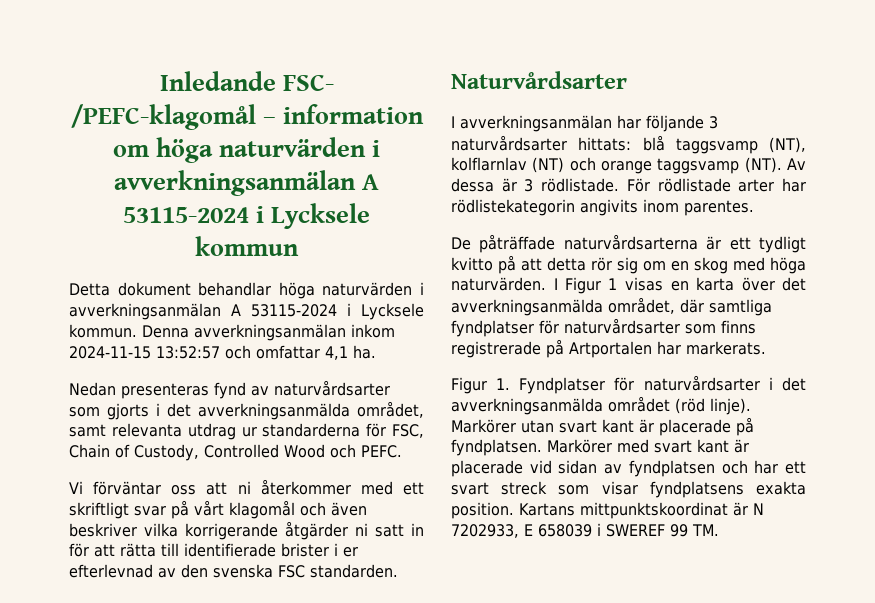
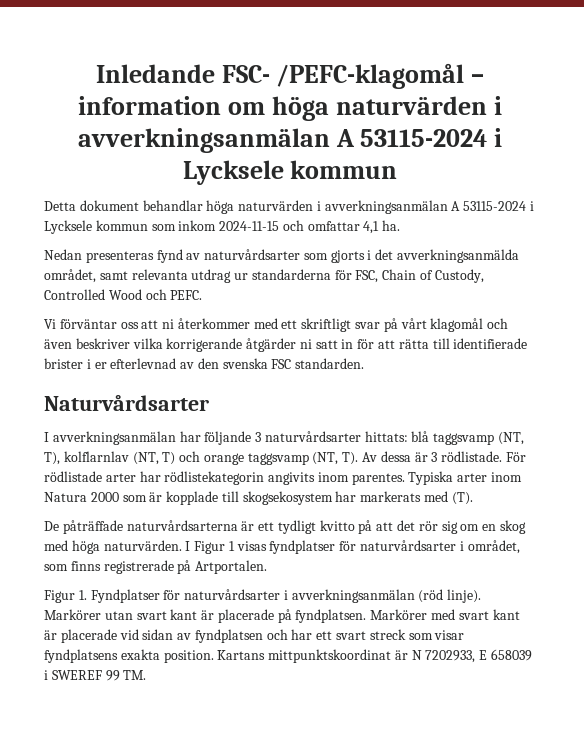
- Detta dokument behandlar höga naturvärden i avverkningsanmälan A 53115-2024 i Lycksele kommun. Denna avverkningsanmälan inkom 2024-11-15 13:52:57 och omfattar 4,1 ha.
+ Detta dokument behandlar höga naturvärden i avverkningsanmälan A 53115-2024 i Lycksele kommun som inkom 2024-11-15 och omfattar 4,1 ha.
- I avverkningsanmälan har följande 3 naturvårdsarter hittats: blå taggsvamp (NT), kolflarnlav (NT) och orange taggsvamp (NT). Av dessa är 3 rödlistade.
+ I avverkningsanmälan har följande 3 naturvårdsarter hittats: blå taggsvamp (NT, T), kolflarnlav (NT, T) och orange taggsvamp (NT, T). Av dessa är 3 rödlistade.
+ Typiska arter inom Natura 2000 som är kopplade till skogsekosystem har markerats med (T).
- De påträffade naturvårdsarterna är ett tydligt kvitto på att detta rör sig om en skog med höga naturvärden.
+ De påträffade naturvårdsarterna är ett tydligt kvitto på att det rör sig om en skog med höga naturvärden.
- I Figur 1 visas en karta över det avverkningsanmälda området, där samtliga fyndplatser för naturvårdsarter som finns registrerade på Artportalen har markerats.
+ I Figur 1 visas fyndplatser för naturvårdsarter i området, som finns registrerade på Artportalen.
- Figur 1. Fyndplatser för naturvårdsarter i det avverkningsanmälda området (röd linje).
+ Figur 1. Fyndplatser för naturvårdsarter i avverkningsanmälan (röd linje).

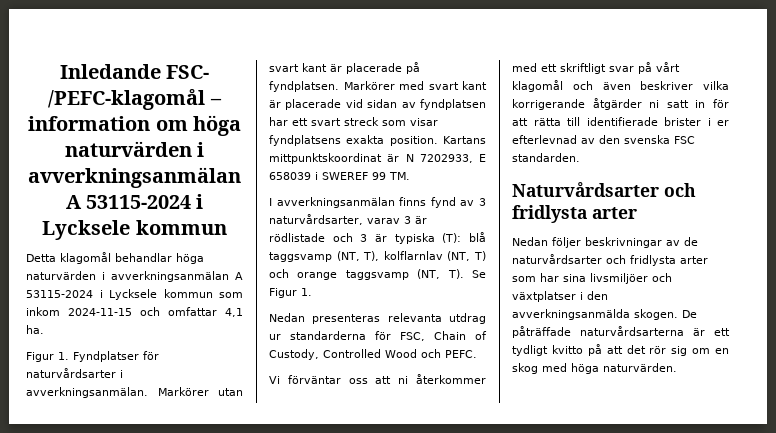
- Detta dokument behandlar höga naturvärden i avverkningsanmälan A 53115-2024 i Lycksele kommun som inkom 2024-11-15 och omfattar 4,1 ha.
+ Detta klagomål behandlar höga naturvärden i avverkningsanmälan A 53115-2024 i Lycksele kommun som inkom 2024-11-15 och omfattar 4,1 ha.
- Nedan presenteras fynd av naturvårdsarter som gjorts i det avverkningsanmälda området, samt relevanta utdrag ur standarderna för FSC, Chain of Custody, Controlled Wood och PEFC.
+ Figur 1. Fyndplatser för naturvårdsarter i avverkningsanmälan. Markörer utan svart kant är placerade på fyndplatsen. Markörer med svart kant är placerade vid sidan av fyndplatsen har ett svart streck som visar fyndplatsens exakta position. Kartans mittpunktskoordinat är N 7202933, E 658039 i SWEREF 99 TM.
+ I avverkningsanmälan finns fynd av 3 naturvårdsarter, varav 3 är rödlistade och 3 är typiska (T): blå taggsvamp (NT, T), kolflarnlav (NT, T) och orange taggsvamp (NT, T). Se Figur 1.
+ Nedan presenteras relevanta utdrag ur standarderna för FSC, Chain of Custody, Controlled Wood och PEFC.
- Naturvårdsarter
- I avverkningsanmälan har följande 3 naturvårdsarter hittats: blå taggsvamp (NT, T), kolflarnlav (NT, T) och orange taggsvamp (NT, T). Av dessa är 3 rödlistade. För rödlistade arter har rödlistekategorin angivits inom parentes. Typiska arter inom Natura 2000 som är kopplade till skogsekosystem har markerats med (T).
- De påträffade naturvårdsarterna är ett tydligt kvitto på att det rör sig om en skog med höga naturvärden. I Figur 1 visas fyndplatser för naturvårdsarter i området, som finns registrerade på Artportalen.
- Figur 1. Fyndplatser för naturvårdsarter i avverkningsanmälan (röd linje). Markörer utan svart kant är placerade på fyndplatsen. Markörer med svart kant är placerade vid sidan av fyndplatsen och har ett svart streck som visar fyndplatsens exakta position. Kartans mittpunktskoordinat är N 7202933, E 658039 i SWEREF 99 TM.
+ Naturvårdsarter och fridlysta arter
+ Nedan följer beskrivningar av de naturvårdsarter och fridlysta arter som har sina livsmiljöer och växtplatser i den avverkningsanmälda skogen. De påträffade naturvårdsarterna är ett tydligt kvitto på att det rör sig om en skog med höga naturvärden.

